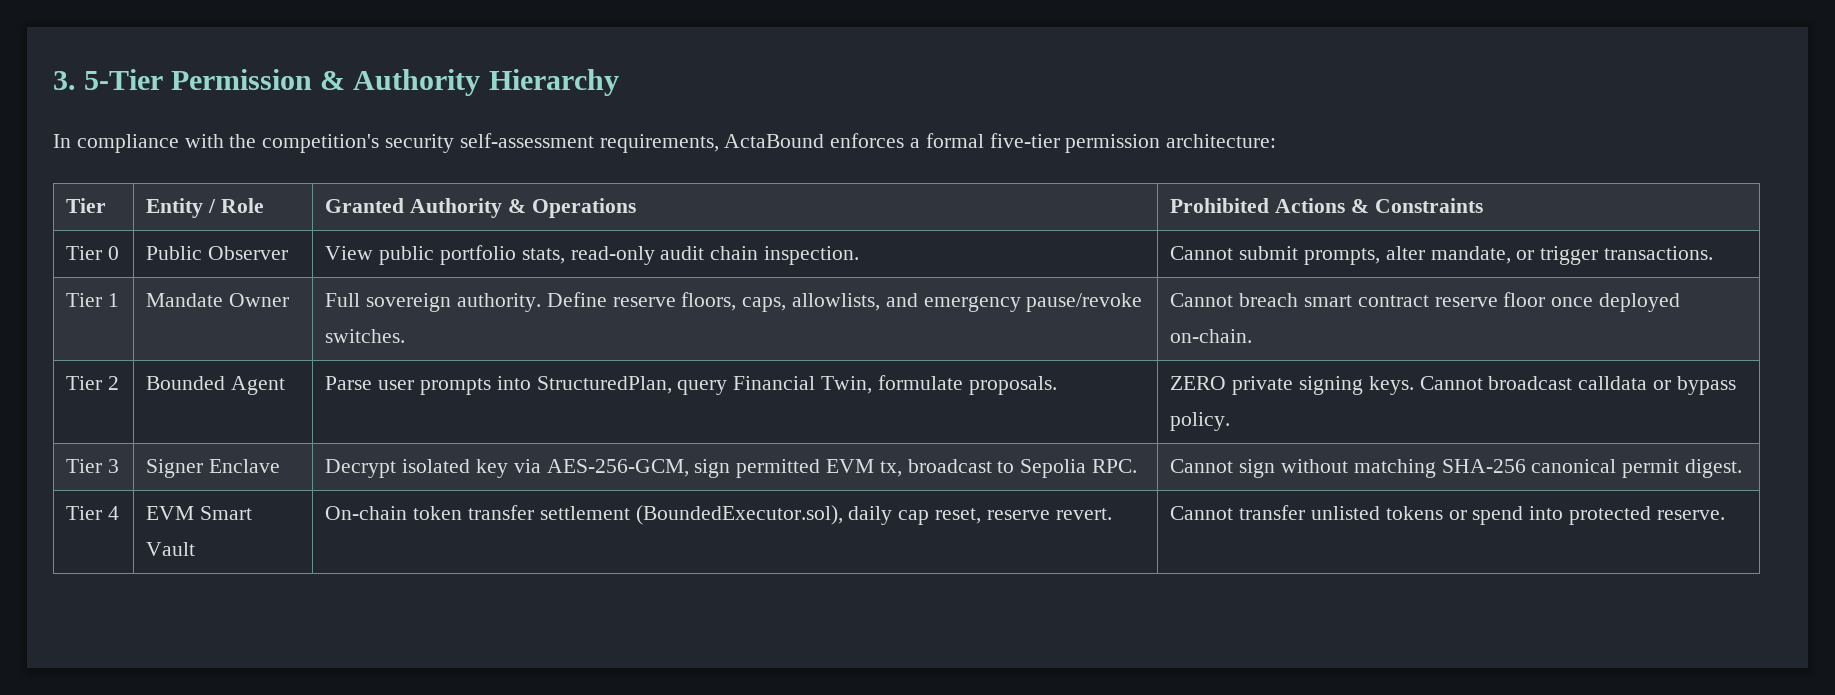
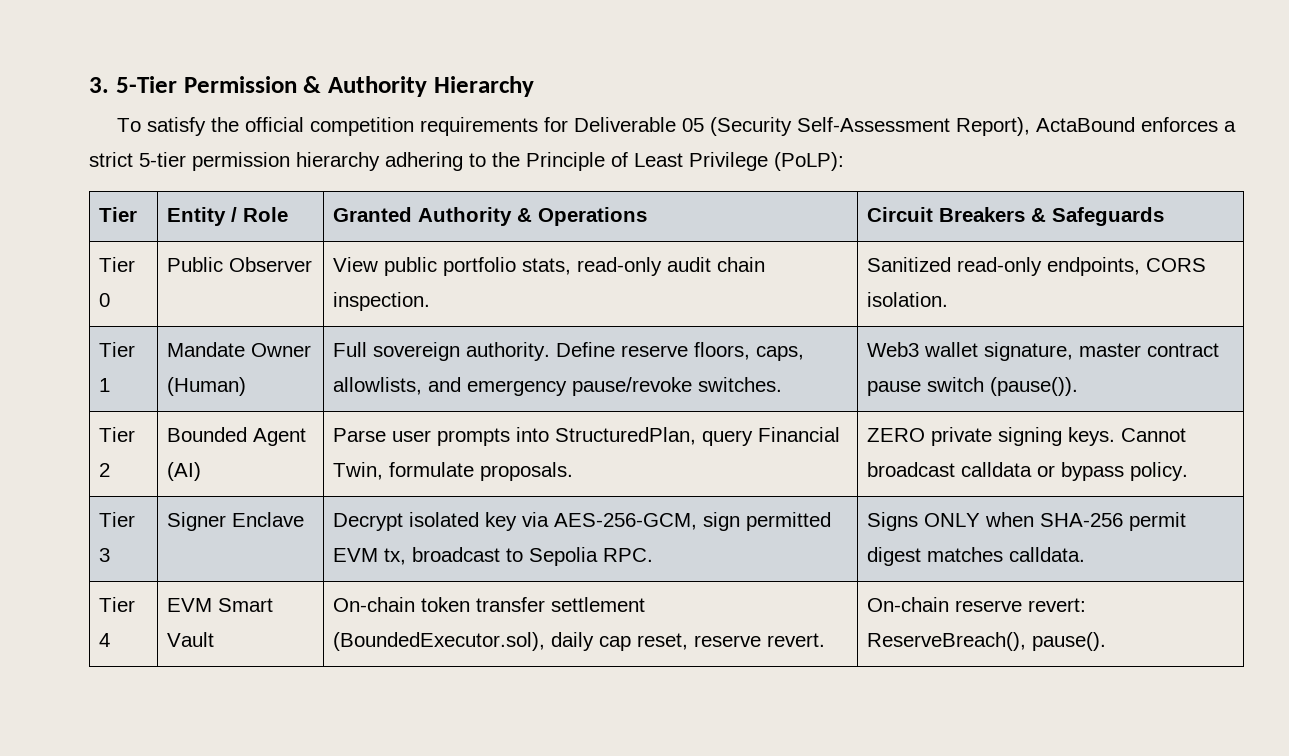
- In compliance with the competition's security self-assessment requirements, ActaBound enforces a formal five-tier permission architecture:
+ To satisfy the official competition requirements for Deliverable 05 (Security Self-Assessment Report), ActaBound enforces a strict 5-tier permission hierarchy adhering to the Principle of Least Privilege (PoLP):
- Tier | Entity / Role | Granted Authority & Operations | Prohibited Actions & Constraints
+ Tier | Entity / Role | Granted Authority & Operations | Circuit Breakers & Safeguards
- Tier 0 | Public Observer | View public portfolio stats, read-only audit chain inspection. | Cannot submit prompts, alter mandate, or trigger transactions.
+ Tier 0 | Public Observer | View public portfolio stats, read-only audit chain inspection. | Sanitized read-only endpoints, CORS isolation.
- Tier 1 | Mandate Owner | Full sovereign authority. Define reserve floors, caps, allowlists, and emergency pause/revoke switches. | Cannot breach smart contract reserve floor once deployed on-chain.
+ Tier 1 | Mandate Owner (Human) | Full sovereign authority. Define reserve floors, caps, allowlists, and emergency pause/revoke switches. | Web3 wallet signature, master contract pause switch (pause()).
- Tier 2 | Bounded Agent | Parse user prompts into StructuredPlan, query Financial Twin, formulate proposals. | ZERO private signing keys. Cannot broadcast calldata or bypass policy.
+ Tier 2 | Bounded Agent (AI) | Parse user prompts into StructuredPlan, query Financial Twin, formulate proposals. | ZERO private signing keys. Cannot broadcast calldata or bypass policy.
- Tier 3 | Signer Enclave | Decrypt isolated key via AES-256-GCM, sign permitted EVM tx, broadcast to Sepolia RPC. | Cannot sign without matching SHA-256 canonical permit digest.
+ Tier 3 | Signer Enclave | Decrypt isolated key via AES-256-GCM, sign permitted EVM tx, broadcast to Sepolia RPC. | Signs ONLY when SHA-256 permit digest matches calldata.
- Tier 4 | EVM Smart Vault | On-chain token transfer settlement (BoundedExecutor.sol), daily cap reset, reserve revert. | Cannot transfer unlisted tokens or spend into protected reserve.
+ Tier 4 | EVM Smart Vault | On-chain token transfer settlement (BoundedExecutor.sol), daily cap reset, reserve revert. | On-chain reserve revert: ReserveBreach(), pause().

